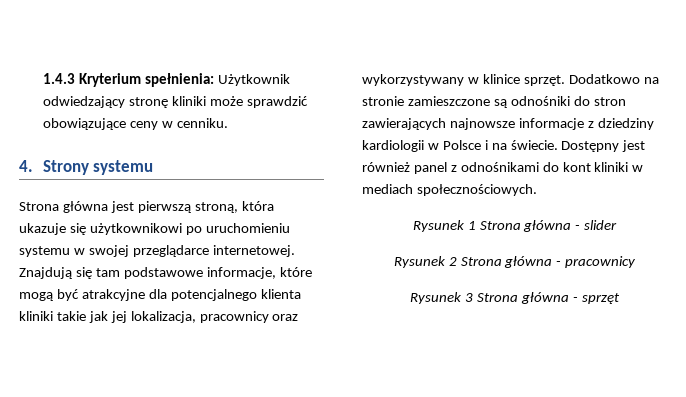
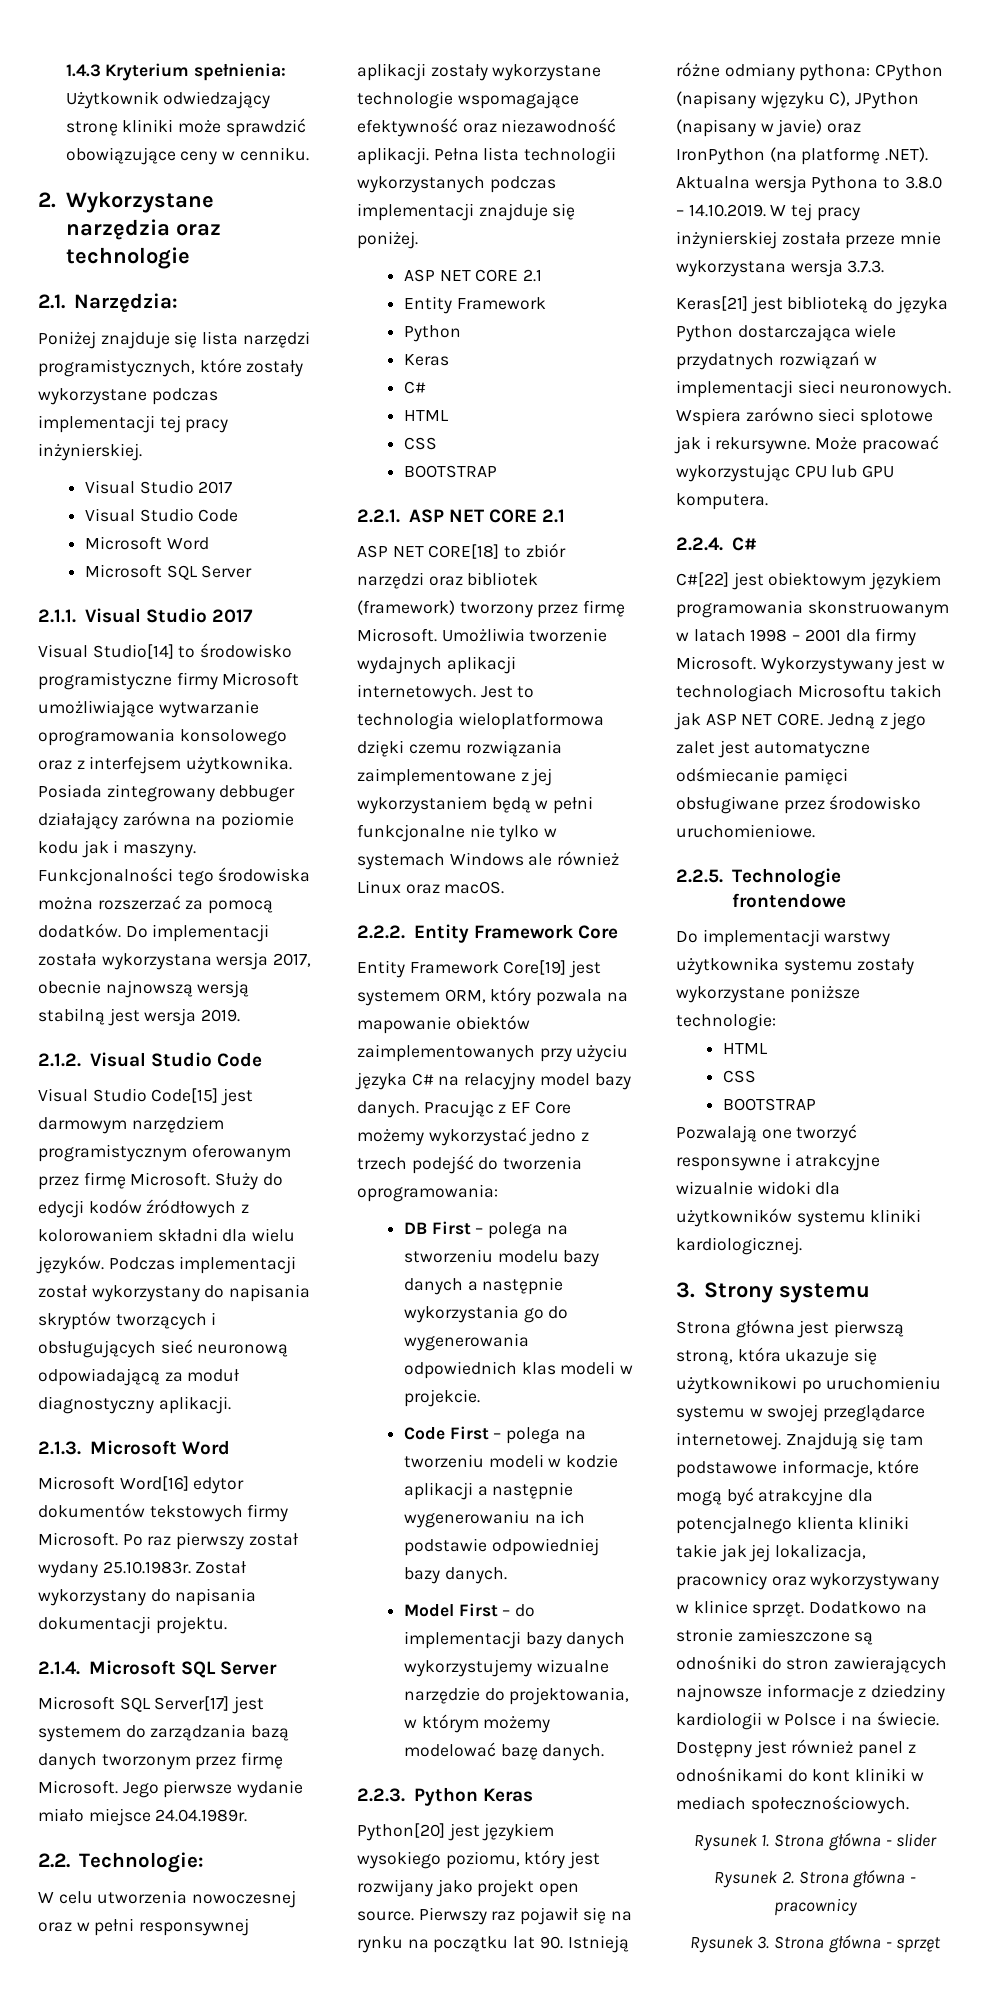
- 4. Strony systemu
+ 2. Wykorzystane narzędzia oraz technologie
+ 2.1. Narzędzia:
+ Poniżej znajduje się lista narzędzi programistycznych, które zostały wykorzystane podczas implementacji tej pracy inżynierskiej.
+ Visual Studio 2017
+ Visual Studio Code
+ Microsoft Word
+ Microsoft SQL Server
+ 2.1.1. Visual Studio 2017
+ Visual Studio[14] to środowisko programistyczne firmy Microsoft umożliwiające wytwarzanie oprogramowania konsolowego oraz z interfejsem użytkownika. Posiada zintegrowany debbuger działający zarówna na poziomie kodu jak i maszyny. Funkcjonalności tego środowiska można rozszerzać za pomocą dodatków. Do implementacji została wykorzystana wersja 2017, obecnie najnowszą wersją stabilną jest wersja 2019.
+ 2.1.2. Visual Studio Code
+ Visual Studio Code[15] jest darmowym narzędziem programistycznym oferowanym przez firmę Microsoft. Służy do edycji kodów źródłowych z kolorowaniem składni dla wielu języków. Podczas implementacji został wykorzystany do napisania skryptów tworzących i obsługujących sieć neuronową odpowiadającą za moduł diagnostyczny aplikacji.
+ 2.1.3. Microsoft Word
+ Microsoft Word[16] edytor dokumentów tekstowych firmy Microsoft. Po raz pierwszy został wydany 25.10.1983r. Został wykorzystany do napisania dokumentacji projektu.
+ 2.1.4. Microsoft SQL Server
+ Microsoft SQL Server[17] jest systemem do zarządzania bazą danych tworzonym przez firmę Microsoft. Jego pierwsze wydanie miało miejsce 24.04.1989r.
+ 2.2. Technologie:
+ W celu utworzenia nowoczesnej oraz w pełni responsywnej aplikacji zostały wykorzystane technologie wspomagające efektywność oraz niezawodność aplikacji. Pełna lista technologii wykorzystanych podczas implementacji znajduje się poniżej.
+ ASP NET CORE 2.1
+ Entity Framework
+ Python
+ Keras
+ C#
+ HTML
+ CSS
+ BOOTSTRAP
+ 2.2.1. ASP NET CORE 2.1
+ ASP NET CORE[18] to zbiór narzędzi oraz bibliotek (framework) tworzony przez firmę Microsoft. Umożliwia tworzenie wydajnych aplikacji internetowych. Jest to technologia wieloplatformowa dzięki czemu rozwiązania zaimplementowane z jej wykorzystaniem będą w pełni funkcjonalne nie tylko w systemach Windows ale również Linux oraz macOS.
+ 2.2.2. Entity Framework Core
+ Entity Framework Core[19] jest systemem ORM, który pozwala na mapowanie obiektów zaimplementowanych przy użyciu języka C# na relacyjny model bazy danych. Pracując z EF Core możemy wykorzystać jedno z trzech podejść do tworzenia oprogramowania:
+ DB First – polega na stworzeniu modelu bazy danych a następnie wykorzystania go do wygenerowania odpowiednich klas modeli w projekcie.
+ Code First – polega na tworzeniu modeli w kodzie aplikacji a następnie wygenerowaniu na ich podstawie odpowiedniej bazy danych.
+ Model First – do implementacji bazy danych wykorzystujemy wizualne narzędzie do projektowania, w którym możemy modelować bazę danych.
+ 2.2.3. Python Keras
+ Python[20] jest językiem wysokiego poziomu, który jest rozwijany jako projekt open source. Pierwszy raz pojawił się na rynku na początku lat 90. Istnieją różne odmiany pythona: CPython (napisany wjęzyku C), JPython (napisany w javie) oraz IronPython (na platformę .NET). Aktualna wersja Pythona to 3.8.0 – 14.10.2019. W tej pracy inżynierskiej została przeze mnie wykorzystana wersja 3.7.3.
+ Keras[21] jest biblioteką do języka Python dostarczająca wiele przydatnych rozwiązań w implementacji sieci neuronowych. Wspiera zarówno sieci splotowe jak i rekursywne. Może pracować wykorzystując CPU lub GPU komputera.
+ 2.2.4. C#
+ C#[22] jest obiektowym językiem programowania skonstruowanym w latach 1998 – 2001 dla firmy Microsoft. Wykorzystywany jest w technologiach Microsoftu takich jak ASP NET CORE. Jedną z jego zalet jest automatyczne odśmiecanie pamięci obsługiwane przez środowisko uruchomieniowe.
+ 2.2.5. Technologie frontendowe
+ Do implementacji warstwy użytkownika systemu zostały wykorzystane poniższe technologie:
+ HTML
+ CSS
+ BOOTSTRAP
+ Pozwalają one tworzyć responsywne i atrakcyjne wizualnie widoki dla użytkowników systemu kliniki kardiologicznej.
+ 3. Strony systemu
- Rysunek 1 Strona główna - slider
+ Rysunek 1. Strona główna - slider
- Rysunek 2 Strona główna - pracownicy
+ Rysunek 2. Strona główna - pracownicy
- Rysunek 3 Strona główna - sprzęt
+ Rysunek 3. Strona główna - sprzęt

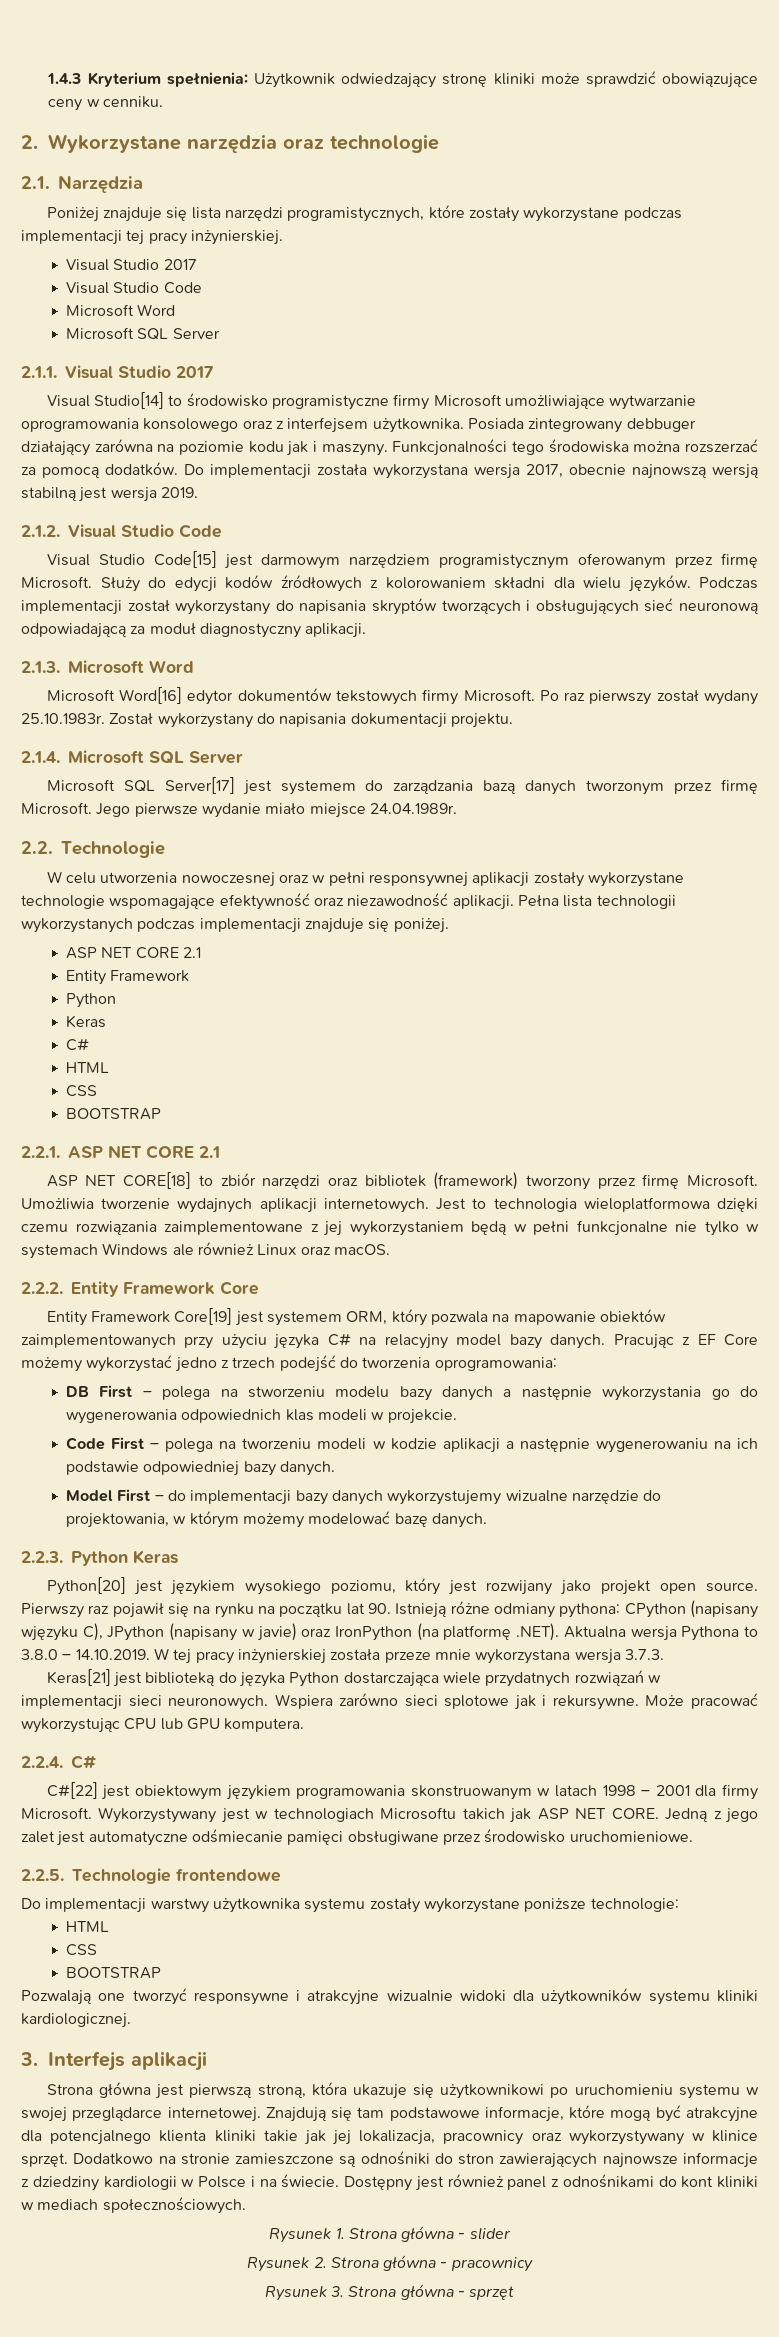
- 2.1. Narzędzia:
+ 2.1. Narzędzia
- 2.2. Technologie:
+ 2.2. Technologie
- 3. Strony systemu
+ 3. Interfejs aplikacji

